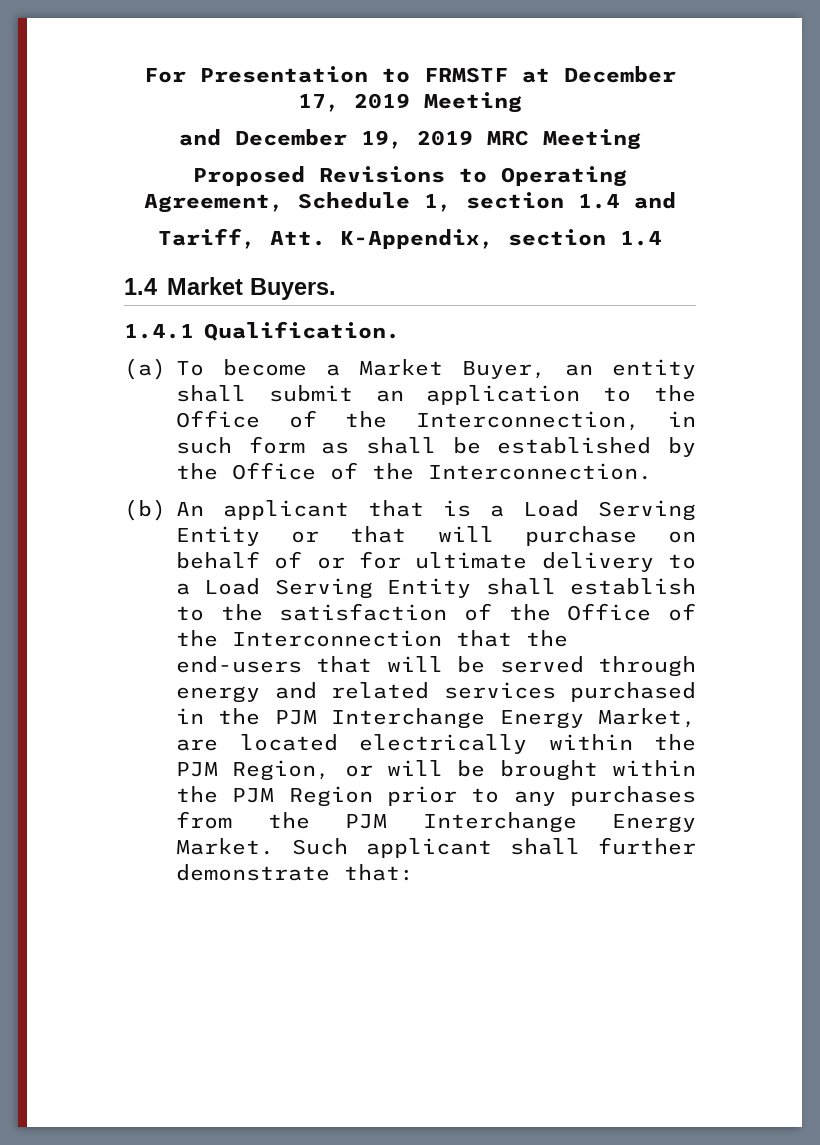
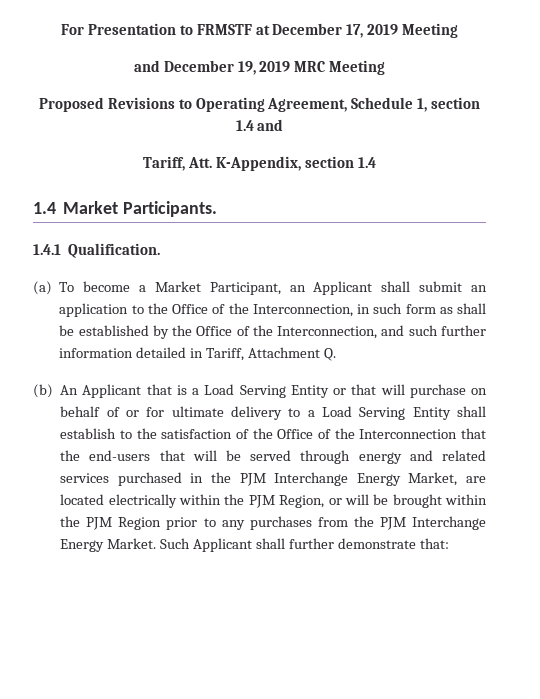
- 1.4 Market Buyers.
+ 1.4 Market Participants.
- (a) To become a Market Buyer, an entity shall submit an application to the Office of the Interconnection, in such form as shall be established by the Office of the Interconnection.
+ (a) To become a Market Participant, an Applicant shall submit an application to the Office of the Interconnection, in such form as shall be established by the Office of the Interconnection, and such further information detailed in Tariff, Attachment Q.
- (b) An applicant that is a Load Serving Entity or that will purchase on behalf of or for ultimate delivery to a Load Serving Entity shall establish to the satisfaction of the Office of the Interconnection that the end-users that will be served through energy and related services purchased in the PJM Interchange Energy Market, are located electrically within the PJM Region, or will be brought within the PJM Region prior to any purchases from the PJM Interchange Energy Market.
+ (b) An Applicant that is a Load Serving Entity or that will purchase on behalf of or for ultimate delivery to a Load Serving Entity shall establish to the satisfaction of the Office of the Interconnection that the end-users that will be served through energy and related services purchased in the PJM Interchange Energy Market, are located electrically within the PJM Region, or will be brought within the PJM Region prior to any purchases from the PJM Interchange Energy Market.
- Such applicant shall further demonstrate that:
+ Such Applicant shall further demonstrate that:

